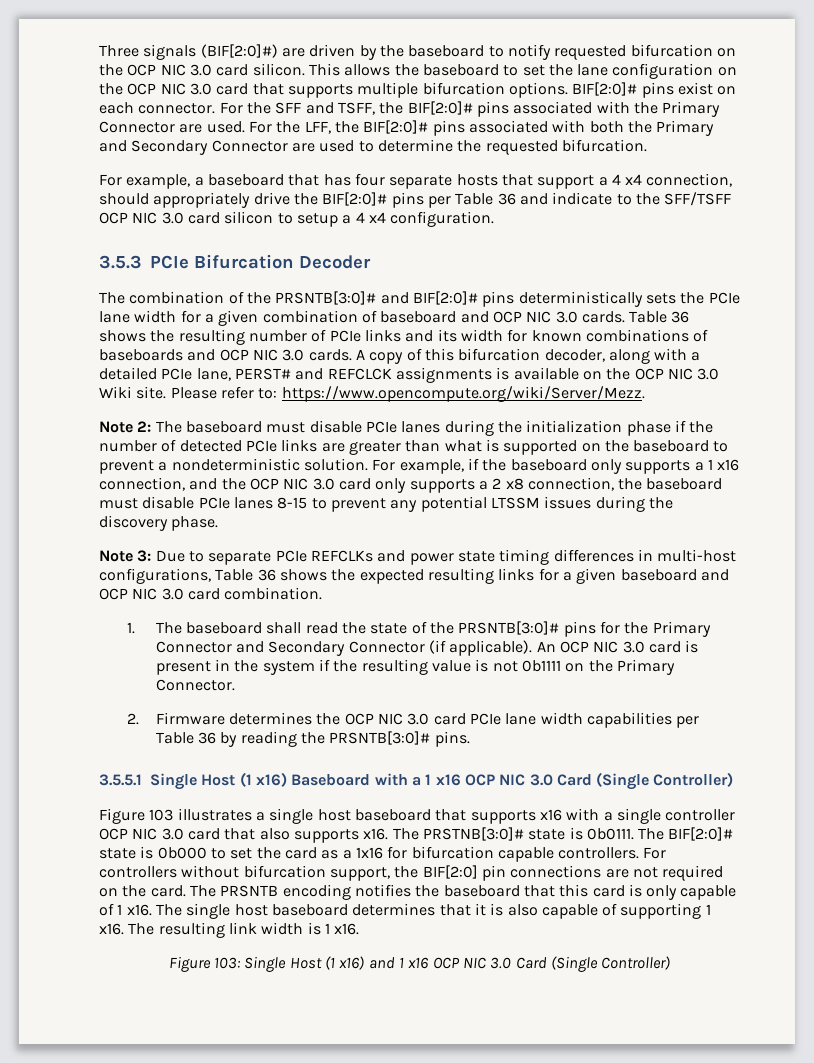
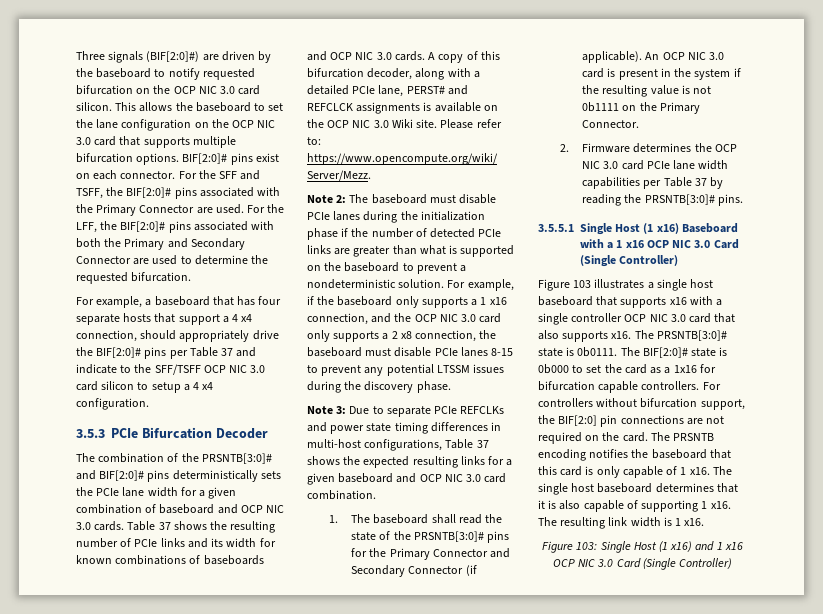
- For example, a baseboard that has four separate hosts that support a 4 x4 connection, should appropriately drive the BIF[2:0]# pins per Table 36 and indicate to the SFF/TSFF OCP NIC 3.0 card silicon to setup a 4 x4 configuration.
+ For example, a baseboard that has four separate hosts that support a 4 x4 connection, should appropriately drive the BIF[2:0]# pins per Table 37 and indicate to the SFF/TSFF OCP NIC 3.0 card silicon to setup a 4 x4 configuration.
- Table 36 shows the resulting number of PCIe links and its width for known combinations of baseboards and OCP NIC 3.0 cards.
+ Table 37 shows the resulting number of PCIe links and its width for known combinations of baseboards and OCP NIC 3.0 cards.
- Note 3: Due to separate PCIe REFCLKs and power state timing differences in multi-host configurations, Table 36 shows the expected resulting links for a given baseboard and OCP NIC 3.0 card combination.
+ Note 3: Due to separate PCIe REFCLKs and power state timing differences in multi-host configurations, Table 37 shows the expected resulting links for a given baseboard and OCP NIC 3.0 card combination.
- 2. Firmware determines the OCP NIC 3.0 card PCIe lane width capabilities per Table 36 by reading the PRSNTB[3:0]# pins.
+ 2. Firmware determines the OCP NIC 3.0 card PCIe lane width capabilities per Table 37 by reading the PRSNTB[3:0]# pins.
- The PRSTNB[3:0]# state is 0b0111.
+ The PRSNTB[3:0]# state is 0b0111.

